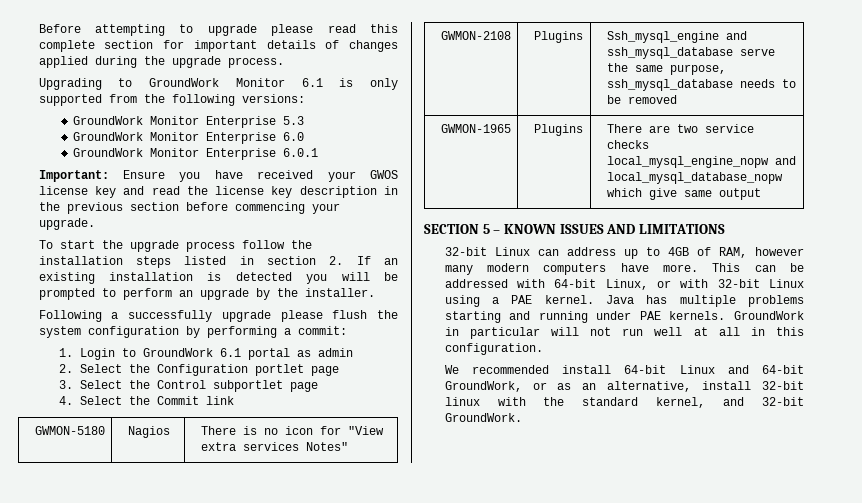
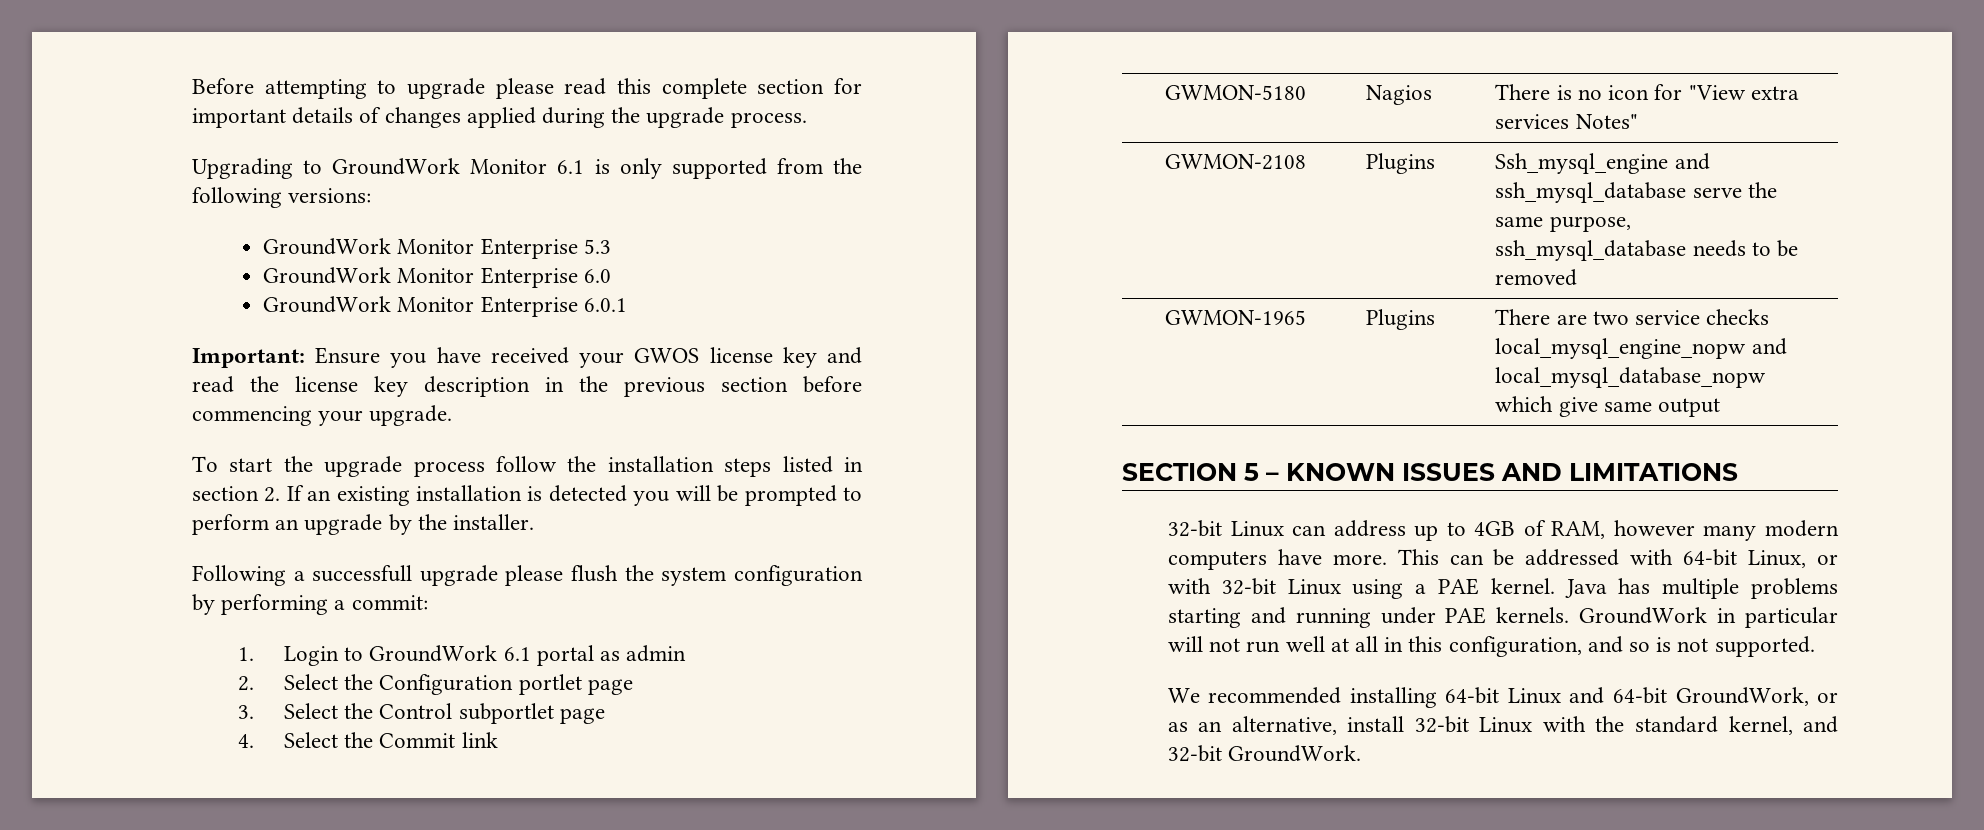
- Following a successfully upgrade please flush the system configuration by performing a commit:
+ Following a successfull upgrade please flush the system configuration by performing a commit:
- GroundWork in particular will not run well at all in this configuration.
+ GroundWork in particular will not run well at all in this configuration, and so is not supported.
- We recommended install 64-bit Linux and 64-bit GroundWork, or as an alternative, install 32-bit linux with the standard kernel, and 32-bit GroundWork.
+ We recommended installing 64-bit Linux and 64-bit GroundWork, or as an alternative, install 32-bit Linux with the standard kernel, and 32-bit GroundWork.

